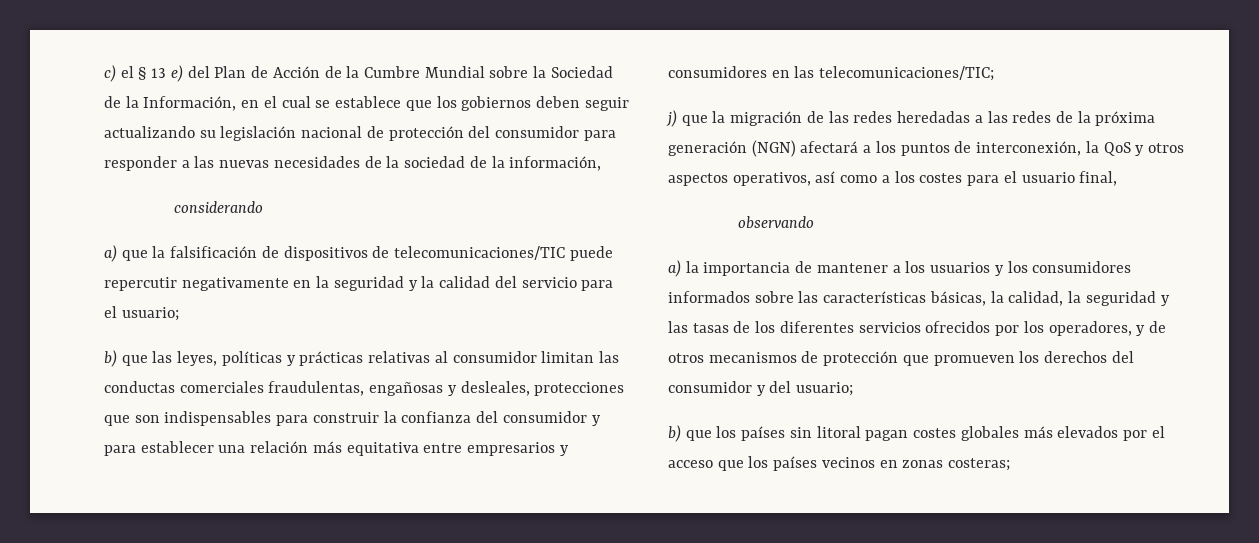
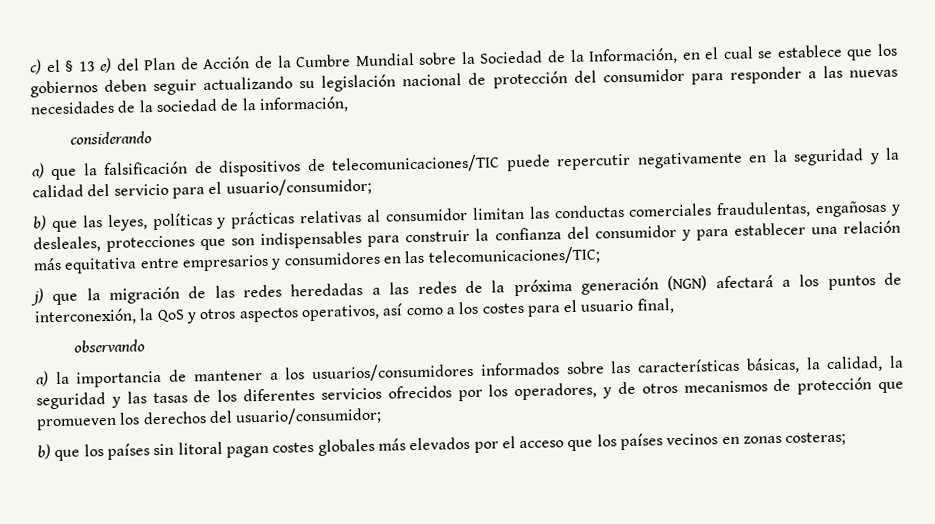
- a) que la falsificación de dispositivos de telecomunicaciones/TIC puede repercutir negativamente en la seguridad y la calidad del servicio para el usuario;
+ a) que la falsificación de dispositivos de telecomunicaciones/TIC puede repercutir negativamente en la seguridad y la calidad del servicio para el usuario/consumidor;
- a) la importancia de mantener a los usuarios y los consumidores informados sobre las características básicas, la calidad, la seguridad y las tasas de los diferentes servicios ofrecidos por los operadores, y de otros mecanismos de protección que promueven los derechos del consumidor y del usuario;
+ a) la importancia de mantener a los usuarios/consumidores informados sobre las características básicas, la calidad, la seguridad y las tasas de los diferentes servicios ofrecidos por los operadores, y de otros mecanismos de protección que promueven los derechos del usuario/consumidor;

